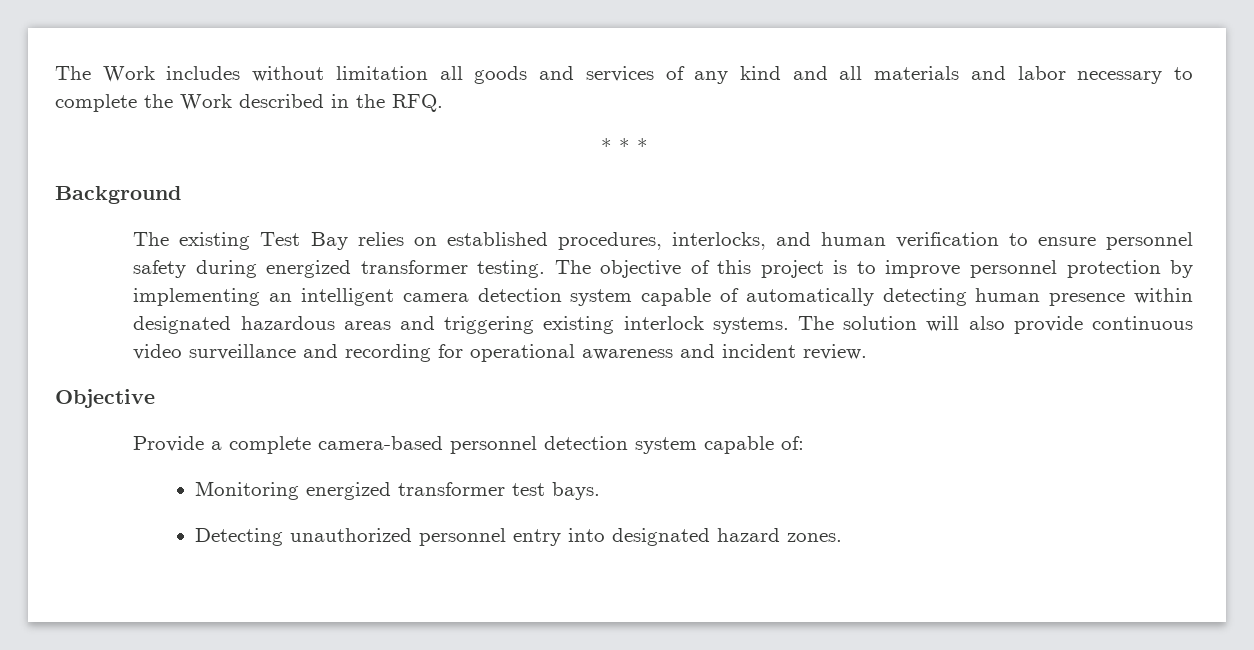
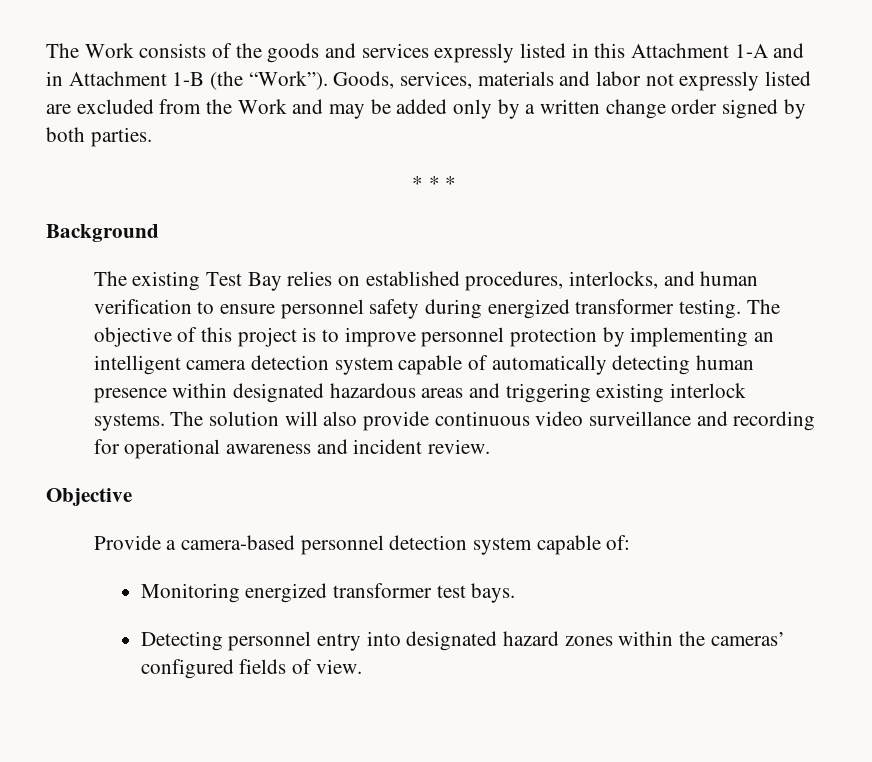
- The Work includes without limitation all goods and services of any kind and all materials and labor necessary to complete the Work described in the RFQ.
+ The Work consists of the goods and services expressly listed in this Attachment 1-A and in Attachment 1-B (the “Work”). Goods, services, materials and labor not expressly listed are excluded from the Work and may be added only by a written change order signed by both parties.
- Provide a complete camera-based personnel detection system capable of:
+ Provide a camera-based personnel detection system capable of:
- Detecting unauthorized personnel entry into designated hazard zones.
+ Detecting personnel entry into designated hazard zones within the cameras’ configured fields of view.

